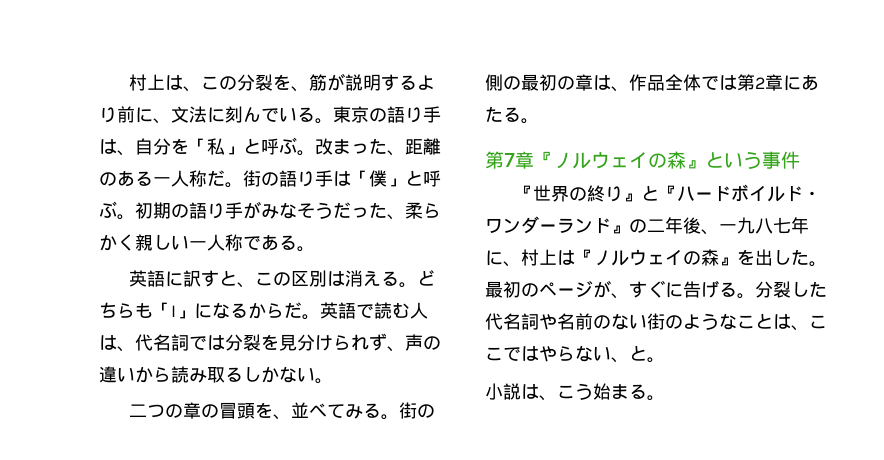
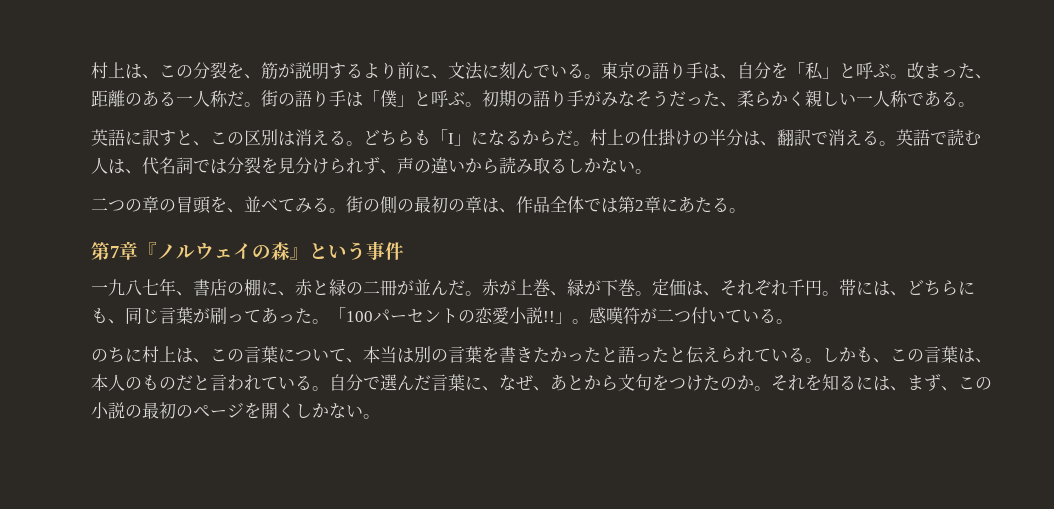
+ 村上の仕掛けの半分は、翻訳で消える。
- 『世界の終り』と『ハードボイルド・ワンダーランド』の二年後、一九八七年に、村上は『ノルウェイの森』を出した。最初のページが、すぐに告げる。分裂した代名詞や名前のない街のようなことは、ここではやらない、と。
- 小説は、こう始まる。
+ 一九八七年、書店の棚に、赤と緑の二冊が並んだ。赤が上巻、緑が下巻。定価は、それぞれ千円。帯には、どちらにも、同じ言葉が刷ってあった。「100パーセントの恋愛小説!!」。感嘆符が二つ付いている。
+ のちに村上は、この言葉について、本当は別の言葉を書きたかったと語ったと伝えられている。しかも、この言葉は、本人のものだと言われている。自分で選んだ言葉に、なぜ、あとから文句をつけたのか。それを知るには、まず、この小説の最初のページを開くしかない。

